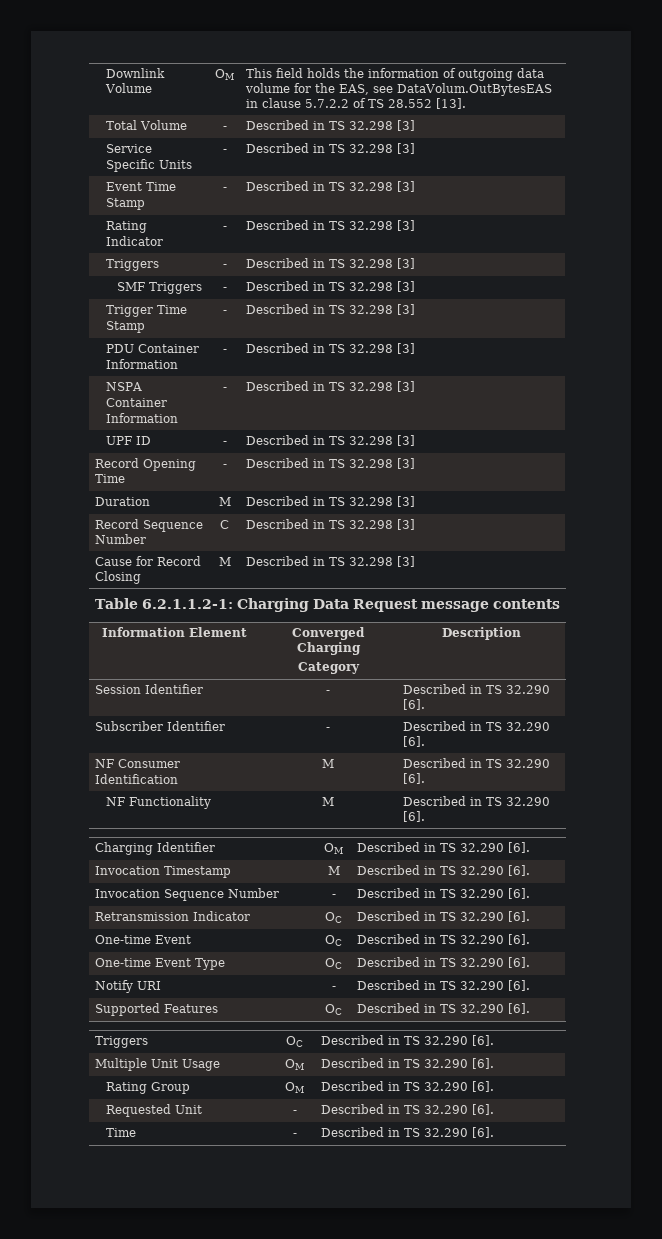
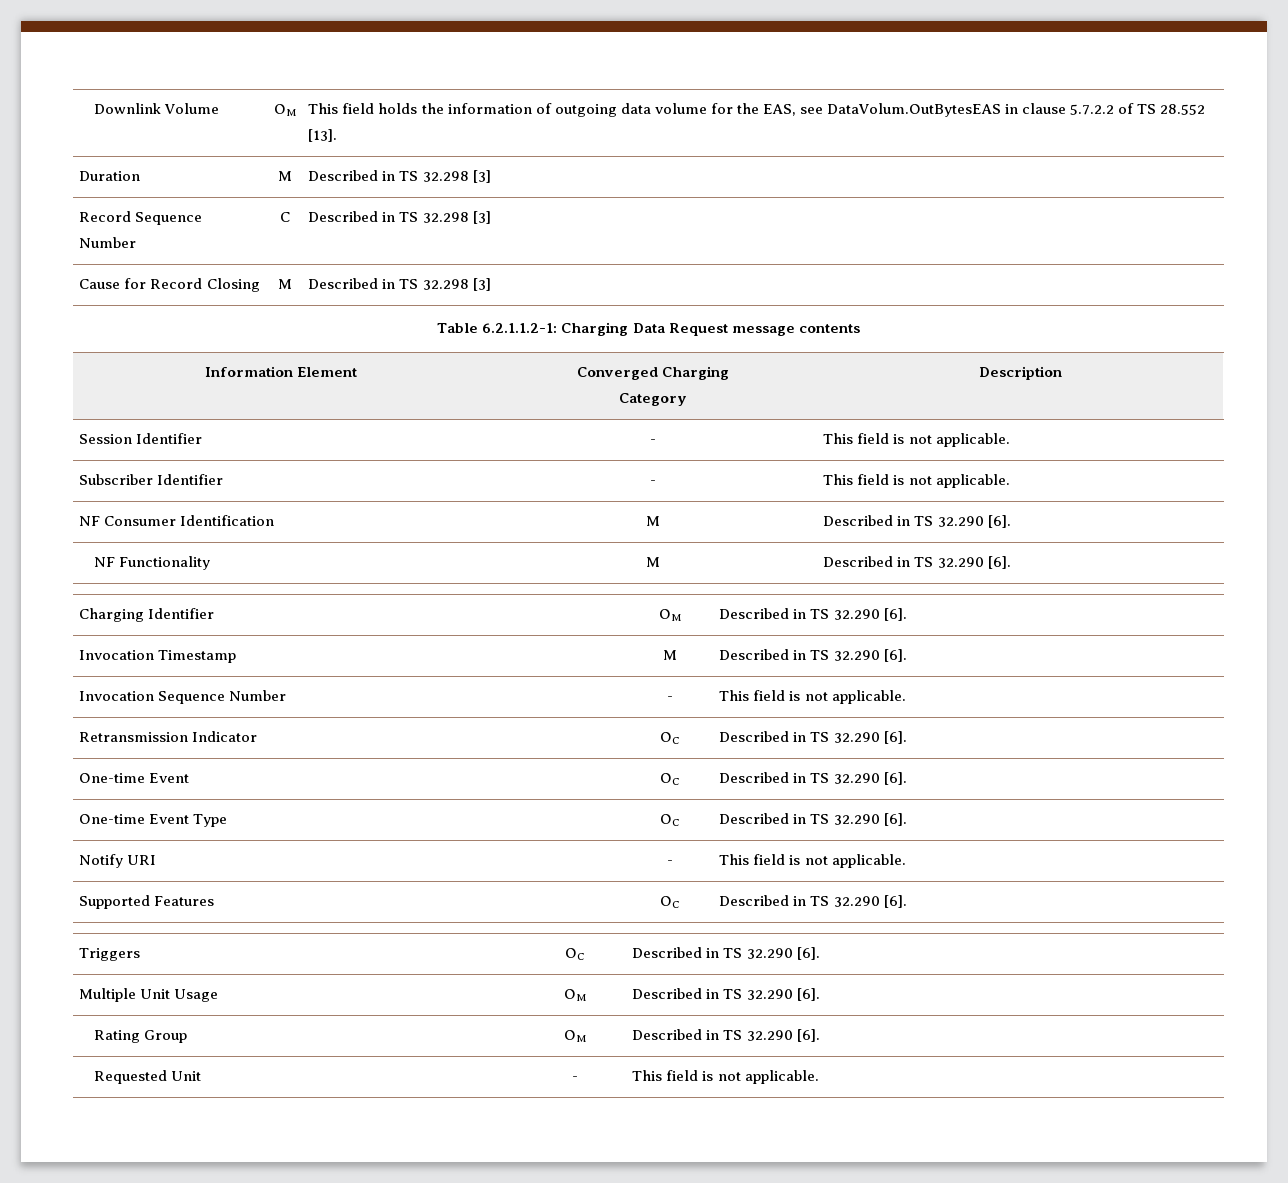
- Total Volume | - | Described in TS 32.298 [3]
- Service Specific Units | - | Described in TS 32.298 [3]
- Event Time Stamp | - | Described in TS 32.298 [3]
- Rating Indicator | - | Described in TS 32.298 [3]
- Triggers | - | Described in TS 32.298 [3]
- SMF Triggers | - | Described in TS 32.298 [3]
- Trigger Time Stamp | - | Described in TS 32.298 [3]
- PDU Container Information | - | Described in TS 32.298 [3]
- NSPA Container Information | - | Described in TS 32.298 [3]
- UPF ID | - | Described in TS 32.298 [3]
- Record Opening Time | - | Described in TS 32.298 [3]
- Session Identifier | - | Described in TS 32.290 [6].
- Subscriber Identifier | - | Described in TS 32.290 [6].
+ Session Identifier | - | This field is not applicable.
+ Subscriber Identifier | - | This field is not applicable.
- Invocation Sequence Number | - | Described in TS 32.290 [6].
+ Invocation Sequence Number | - | This field is not applicable.
- Notify URI | - | Described in TS 32.290 [6].
+ Notify URI | - | This field is not applicable.
- Requested Unit | - | Described in TS 32.290 [6].
- Time | - | Described in TS 32.290 [6].
+ Requested Unit | - | This field is not applicable.

